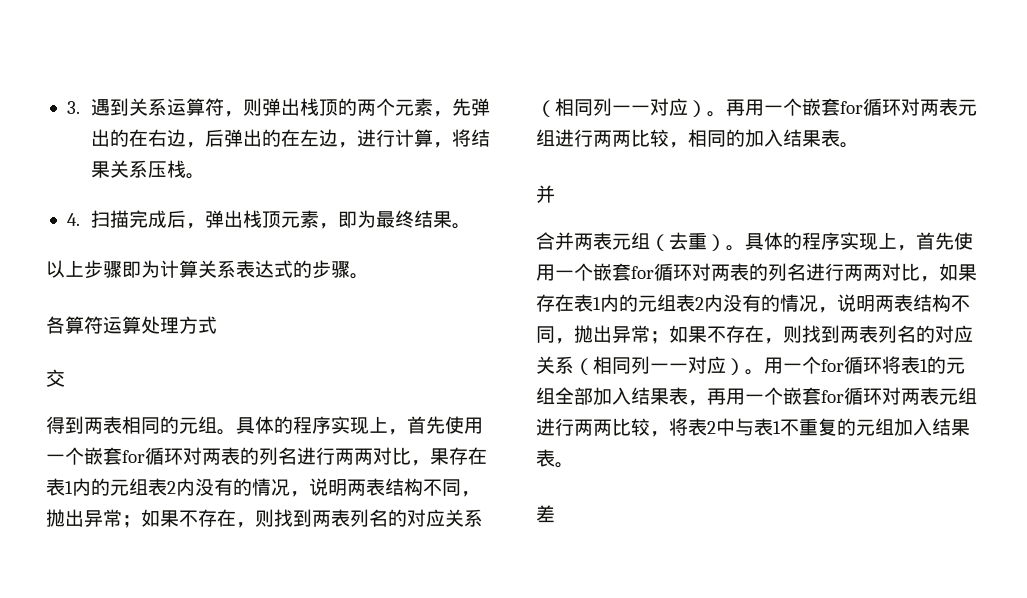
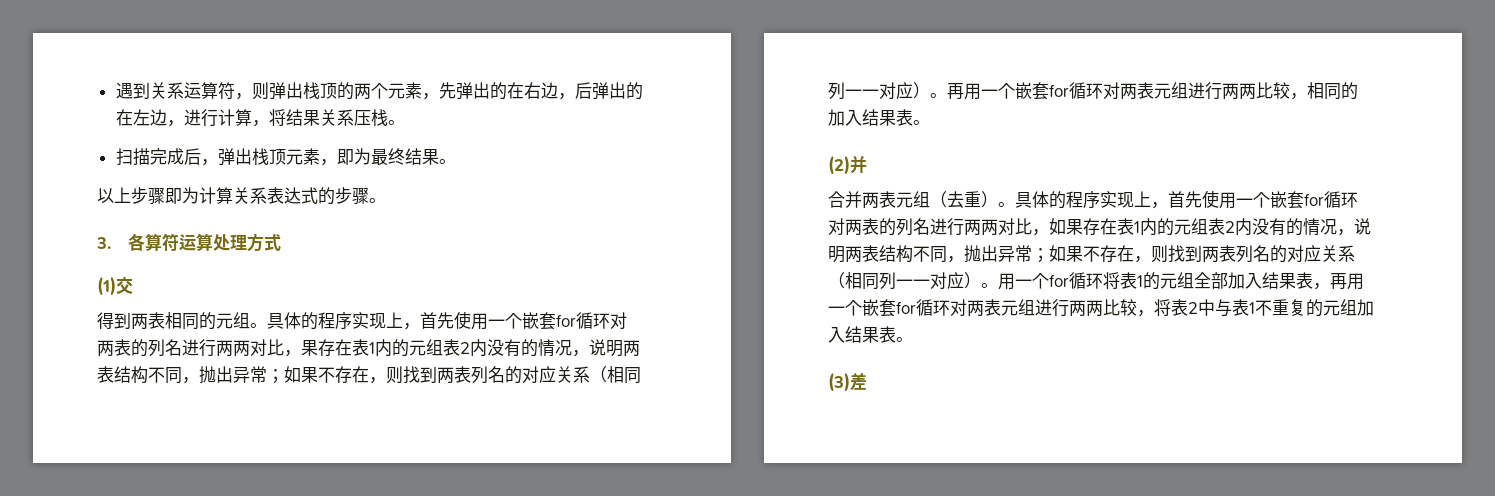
- 3.遇到关系运算符，则弹出栈顶的两个元素，先弹出的在右边，后弹出的在左边，进行计算，将结果关系压栈。
+ 遇到关系运算符，则弹出栈顶的两个元素，先弹出的在右边，后弹出的在左边，进行计算，将结果关系压栈。
- 4.扫描完成后，弹出栈顶元素，即为最终结果。
+ 扫描完成后，弹出栈顶元素，即为最终结果。
- 各算符运算处理方式
+ 3.各算符运算处理方式
- 交
+ (1)交
  再用一个嵌套for循环对两表元组进行两两比较，相同的加入结果表。
- 并
+ (2)并
- 差
+ (3)差

